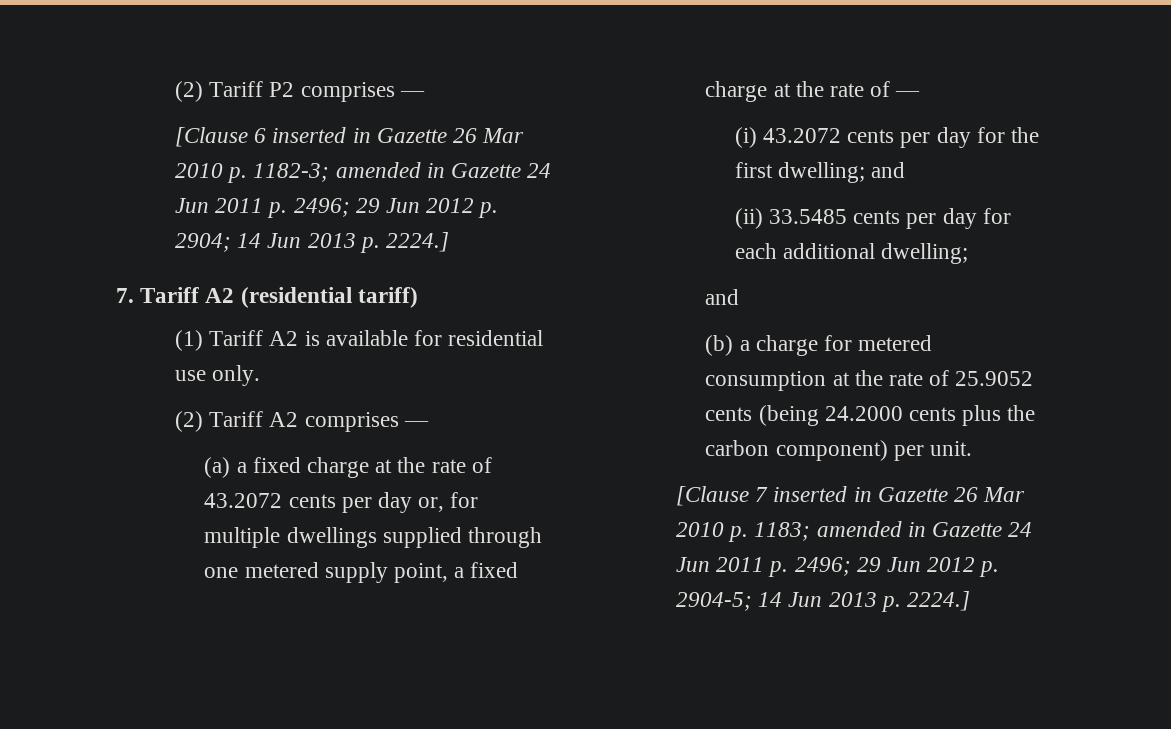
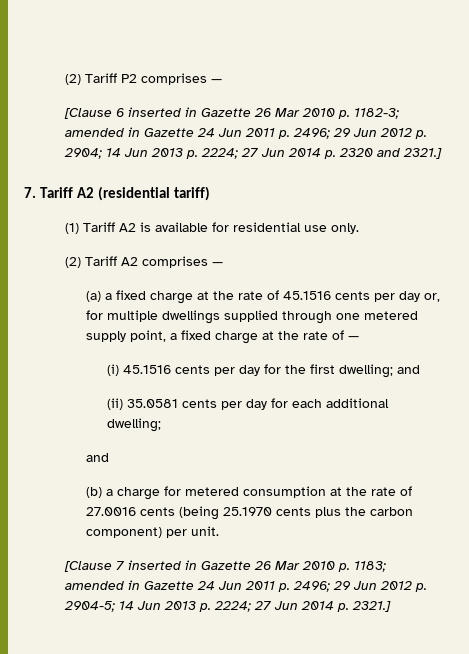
- [Clause 6 inserted in Gazette 26 Mar 2010 p. 1182-3; amended in Gazette 24 Jun 2011 p. 2496; 29 Jun 2012 p. 2904; 14 Jun 2013 p. 2224.]
+ [Clause 6 inserted in Gazette 26 Mar 2010 p. 1182-3; amended in Gazette 24 Jun 2011 p. 2496; 29 Jun 2012 p. 2904; 14 Jun 2013 p. 2224; 27 Jun 2014 p. 2320 and 2321.]
- (a) a fixed charge at the rate of 43.2072 cents per day or, for multiple dwellings supplied through one metered supply point, a fixed charge at the rate of —
+ (a) a fixed charge at the rate of 45.1516 cents per day or, for multiple dwellings supplied through one metered supply point, a fixed charge at the rate of —
- (i) 43.2072 cents per day for the first dwelling; and
+ (i) 45.1516 cents per day for the first dwelling; and
- (ii) 33.5485 cents per day for each additional dwelling;
+ (ii) 35.0581 cents per day for each additional dwelling;
- (b) a charge for metered consumption at the rate of 25.9052 cents (being 24.2000 cents plus the carbon component) per unit.
+ (b) a charge for metered consumption at the rate of 27.0016 cents (being 25.1970 cents plus the carbon component) per unit.
- [Clause 7 inserted in Gazette 26 Mar 2010 p. 1183; amended in Gazette 24 Jun 2011 p. 2496; 29 Jun 2012 p. 2904-5; 14 Jun 2013 p. 2224.]
+ [Clause 7 inserted in Gazette 26 Mar 2010 p. 1183; amended in Gazette 24 Jun 2011 p. 2496; 29 Jun 2012 p. 2904-5; 14 Jun 2013 p. 2224; 27 Jun 2014 p. 2321.]

